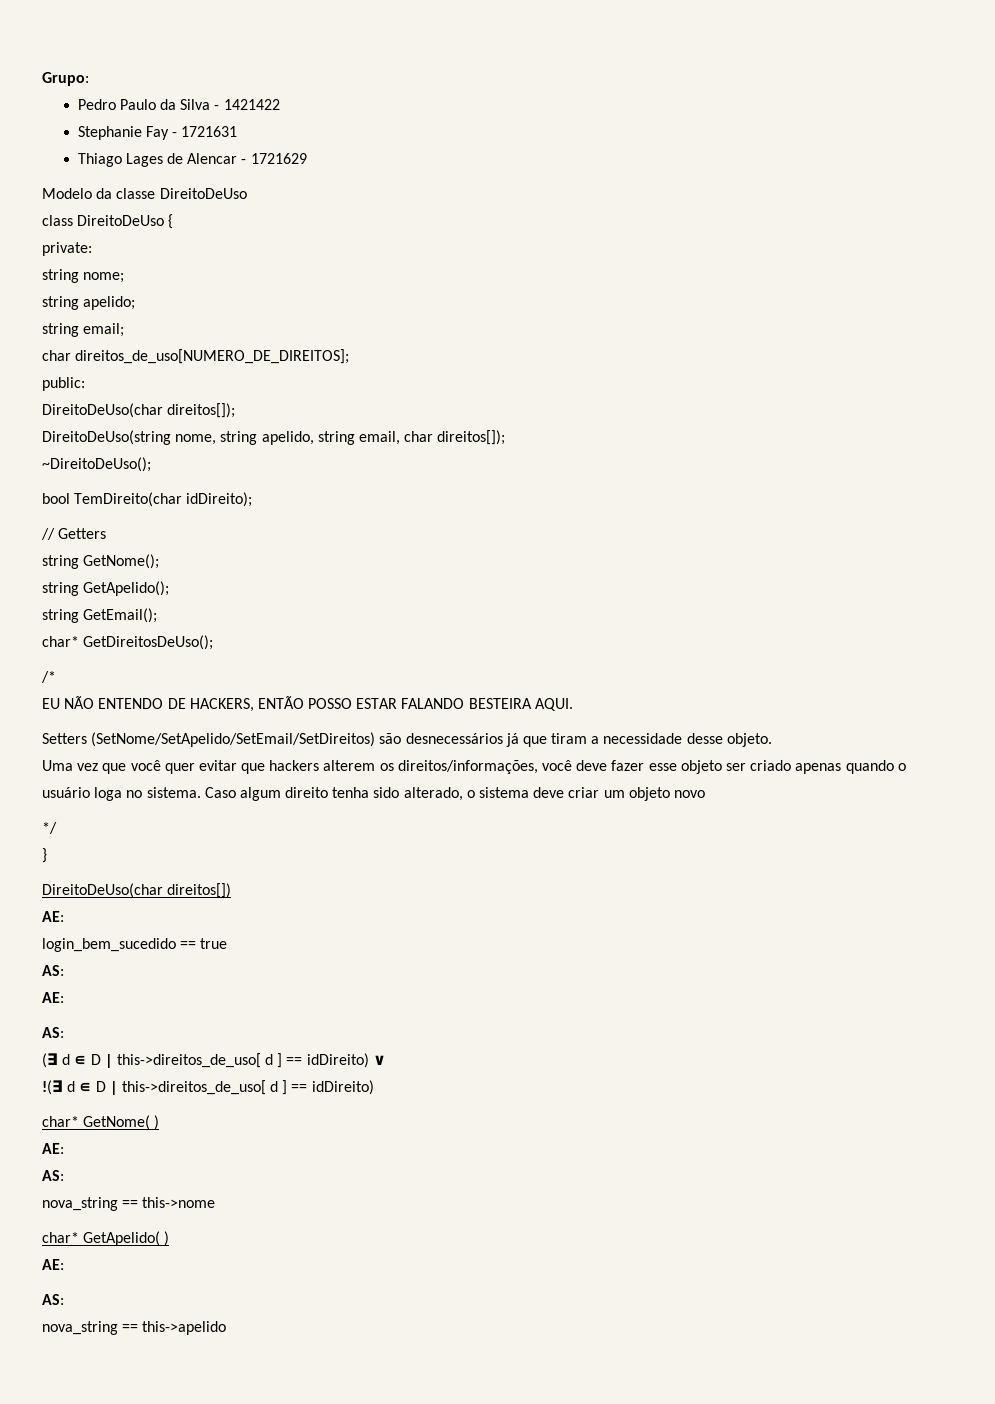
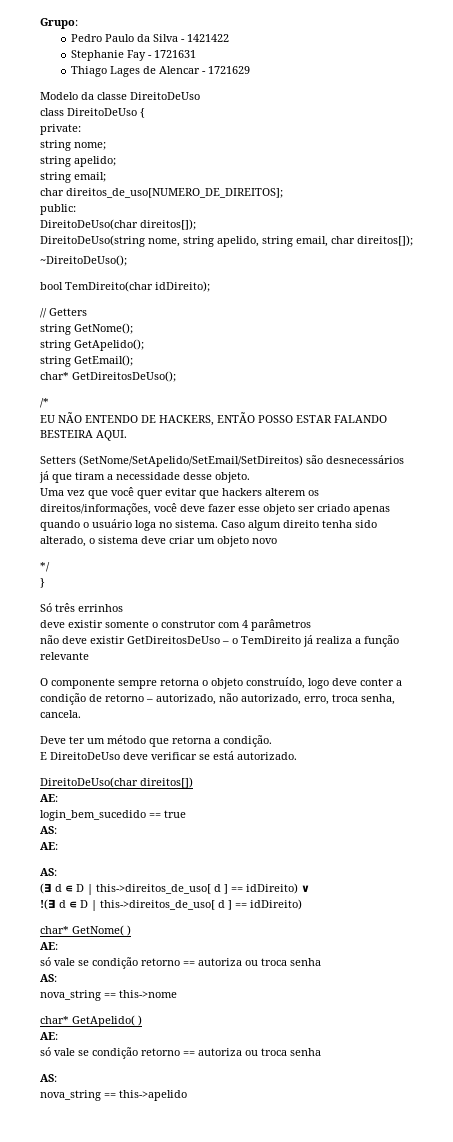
+ Só três errinhos
+ deve existir somente o construtor com 4 parâmetros
+ não deve existir GetDireitosDeUso – o TemDireito já realiza a função relevante
+ O componente sempre retorna o objeto construído, logo deve conter a condição de retorno – autorizado, não autorizado, erro, troca senha, cancela.
+ Deve ter um método que retorna a condição.
+ E DireitoDeUso deve verificar se está autorizado.
  char* GetNome( )
  AE:
+ só vale se condição retorno == autoriza ou troca senha
  char* GetApelido( )
  AE:
+ só vale se condição retorno == autoriza ou troca senha

